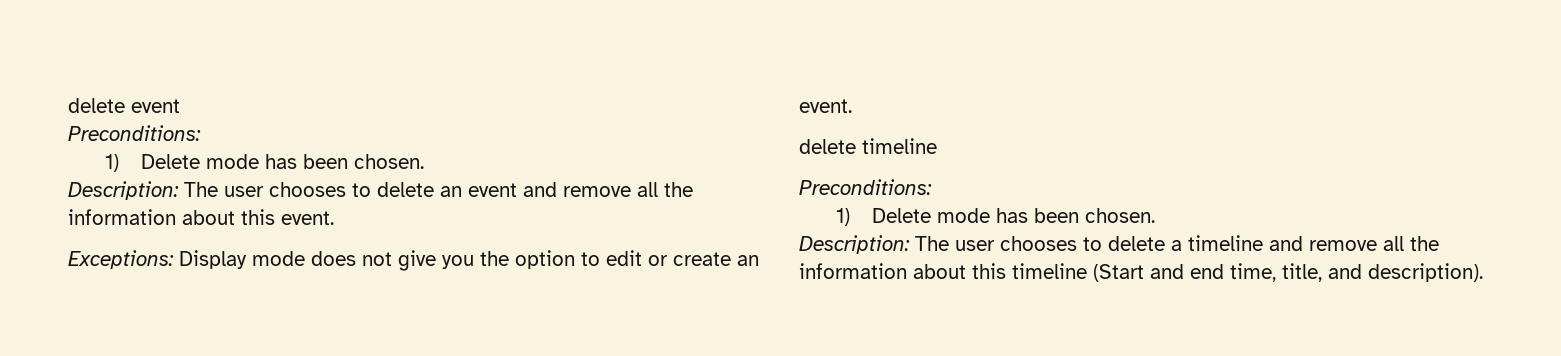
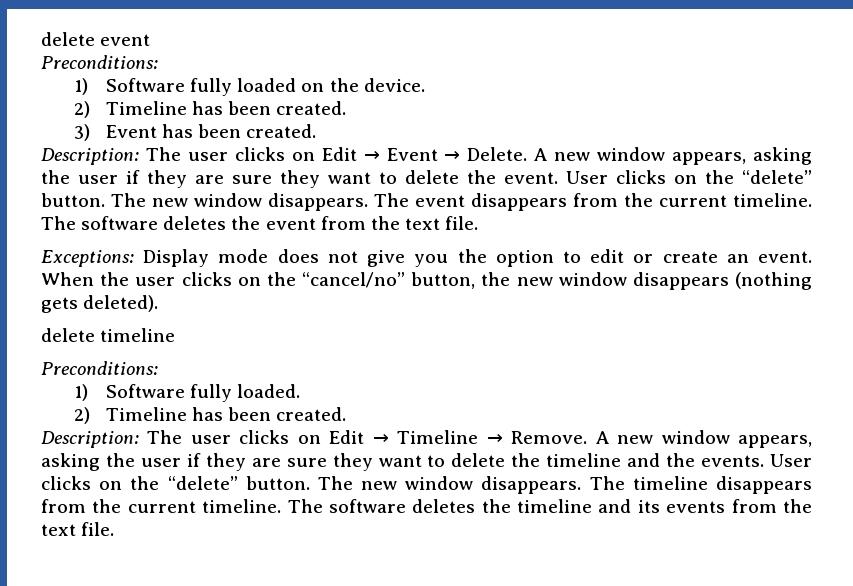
  delete event
  Preconditions:
- 1) Delete mode has been chosen.
- Description: The user chooses to delete an event and remove all the information about this event.
+ 1) Software fully loaded on the device.
+ 2) Timeline has been created.
+ 3) Event has been created.
+ Description: The user clicks on Edit → Event → Delete. A new window appears, asking the user if they are sure they want to delete the event. User clicks on the “delete” button. The new window disappears. The event disappears from the current timeline. The software deletes the event from the text file.
+ When the user clicks on the “cancel/no” button, the new window disappears (nothing gets deleted).
  delete timeline
  Preconditions:
- 1) Delete mode has been chosen.
- Description: The user chooses to delete a timeline and remove all the information about this timeline (Start and end time, title, and description).
+ 1) Software fully loaded.
+ 2) Timeline has been created.
+ Description: The user clicks on Edit → Timeline → Remove. A new window appears, asking the user if they are sure they want to delete the timeline and the events. User clicks on the “delete” button. The new window disappears. The timeline disappears from the current timeline. The software deletes the timeline and its events from the text file.

